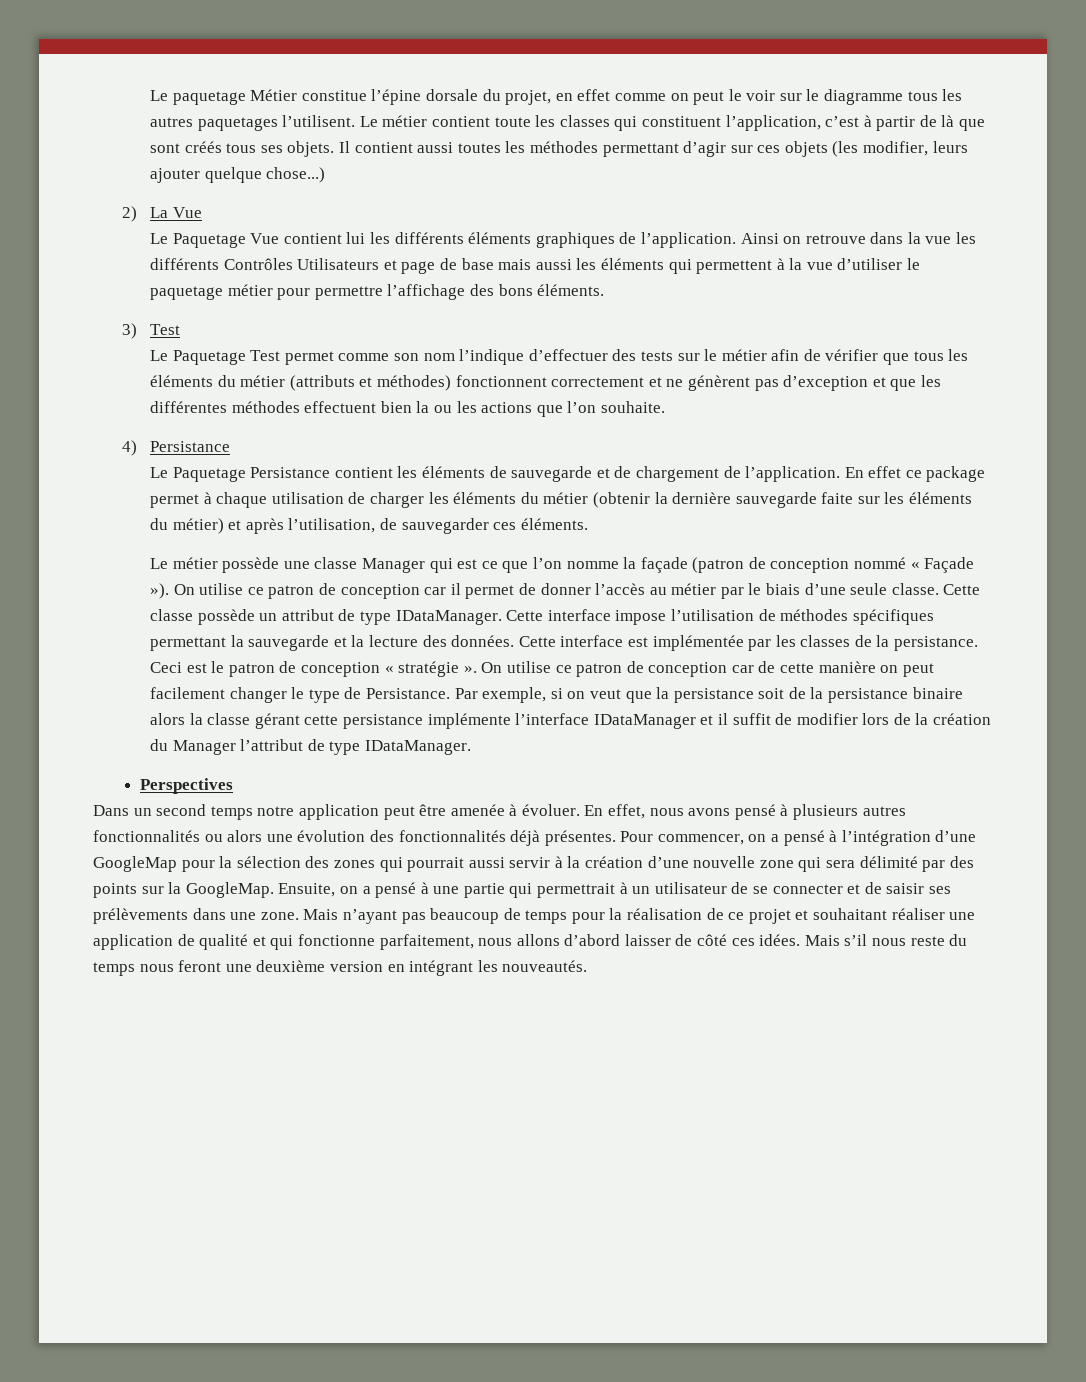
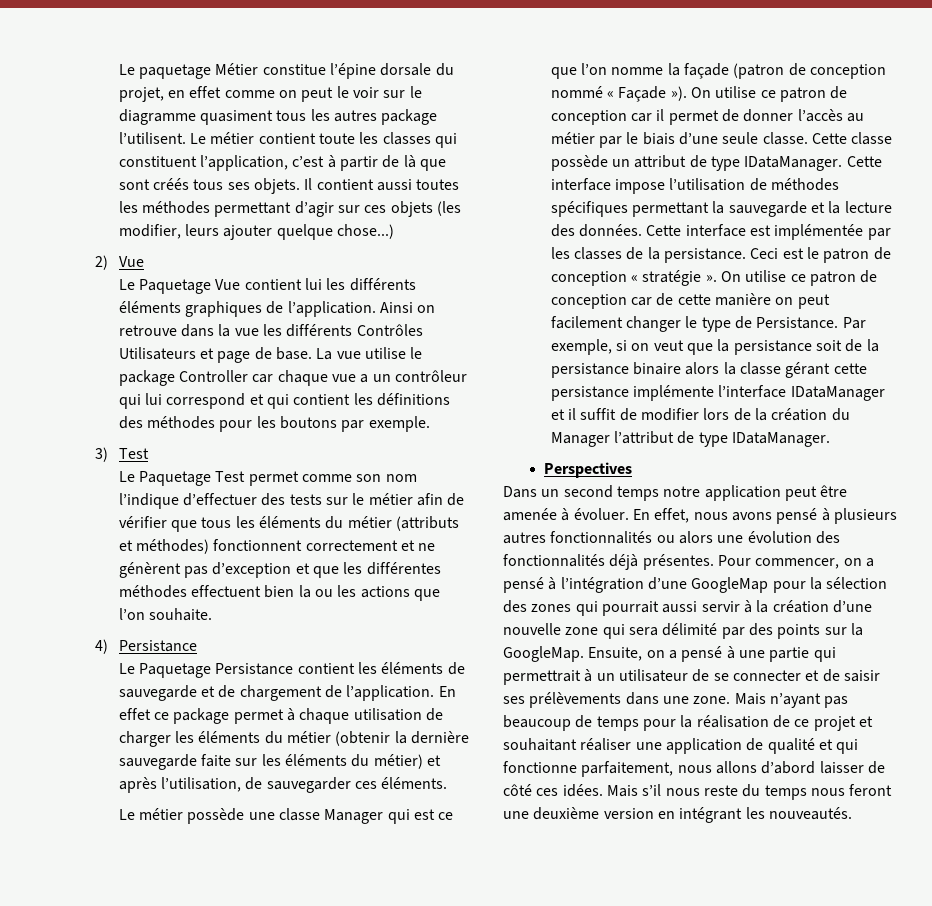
- Le paquetage Métier constitue l’épine dorsale du projet, en effet comme on peut le voir sur le diagramme tous les autres paquetages l’utilisent.
+ Le paquetage Métier constitue l’épine dorsale du projet, en effet comme on peut le voir sur le diagramme quasiment tous les autres package l’utilisent.
- 2) La Vue
+ 2) Vue
- Ainsi on retrouve dans la vue les différents Contrôles Utilisateurs et page de base mais aussi les éléments qui permettent à la vue d’utiliser le paquetage métier pour permettre l’affichage des bons éléments.
+ Ainsi on retrouve dans la vue les différents Contrôles Utilisateurs et page de base. La vue utilise le package Controller car chaque vue a un contrôleur qui lui correspond et qui contient les définitions des méthodes pour les boutons par exemple.

